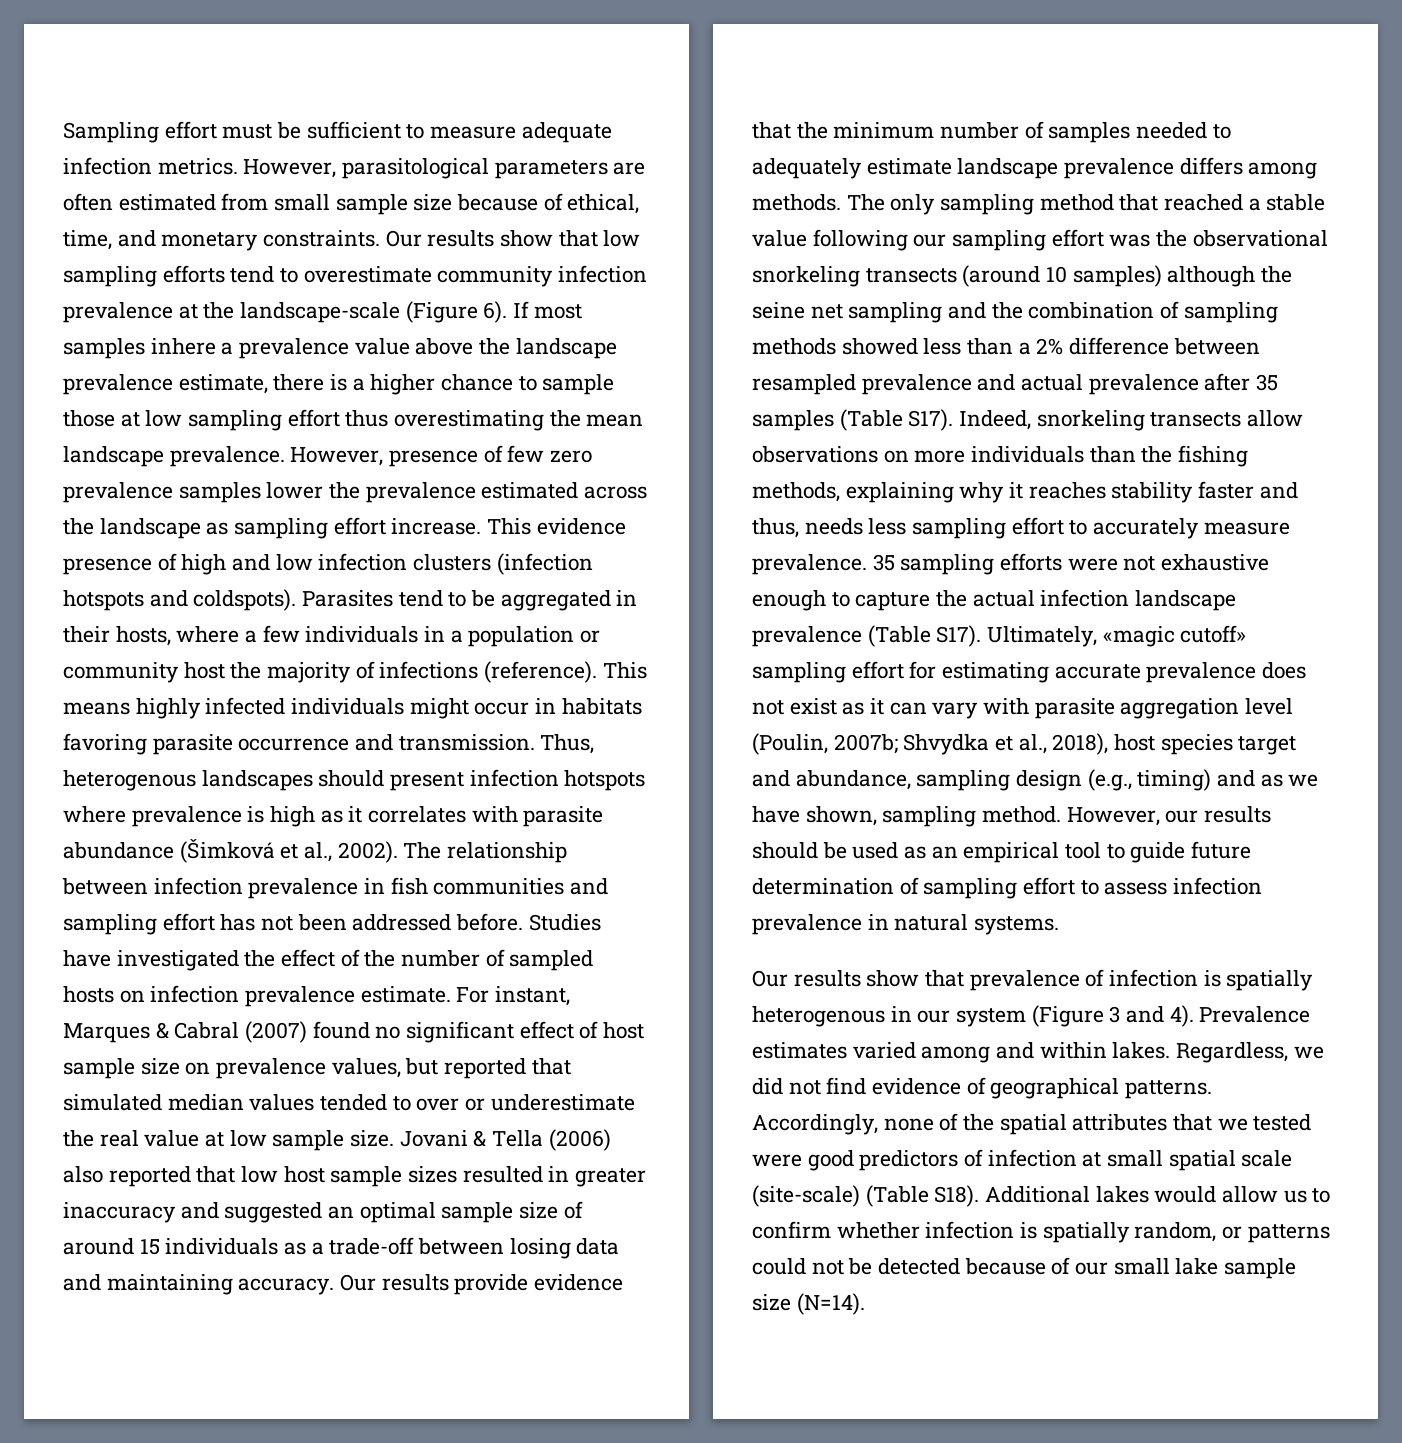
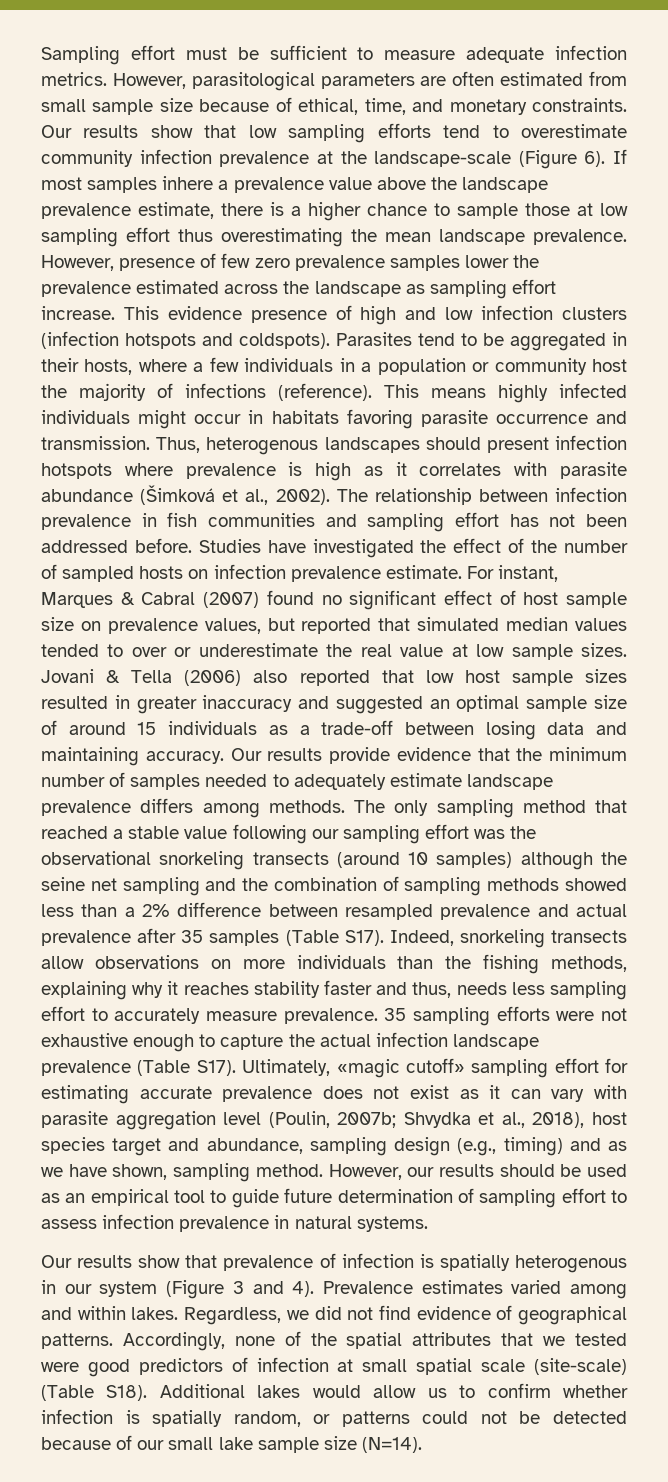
- For instant, Marques & Cabral (2007) found no significant effect of host sample size on prevalence values, but reported that simulated median values tended to over or underestimate the real value at low sample size.
+ For instant, Marques & Cabral (2007) found no significant effect of host sample size on prevalence values, but reported that simulated median values tended to over or underestimate the real value at low sample sizes.

